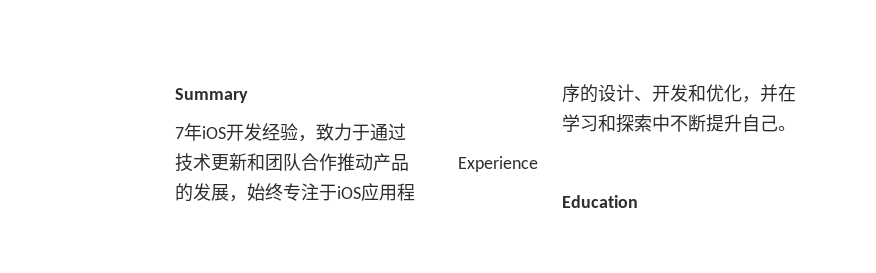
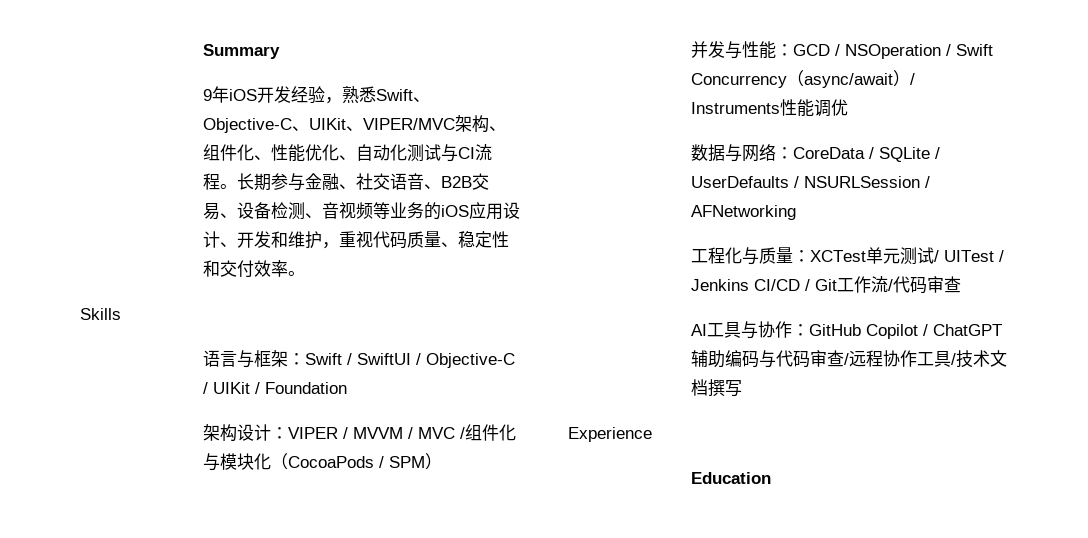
- 7年iOS开发经验，致⼒于通过技术更新和团队合作推动产品的发展，始终专注于iOS应用程序的设计、开发和优化，并在学习和探索中不断提升⾃⼰。
+ 9年iOS开发经验，熟悉Swift、Objective-C、UIKit、VIPER/MVC架构、组件化、性能优化、自动化测试与CI流程。长期参与金融、社交语音、B2B交易、设备检测、音视频等业务的iOS应用设计、开发和维护，重视代码质量、稳定性和交付效率。
+ Skills
+ 语言与框架：Swift / SwiftUI / Objective-C / UIKit / Foundation
+ 架构设计：VIPER / MVVM / MVC /组件化与模块化（CocoaPods / SPM）
+ 并发与性能：GCD / NSOperation / Swift Concurrency（async/await）/ Instruments性能调优
+ 数据与网络：CoreData / SQLite / UserDefaults / NSURLSession / AFNetworking
+ 工程化与质量：XCTest单元测试/ UITest / Jenkins CI/CD / Git工作流/代码审查
+ AI工具与协作：GitHub Copilot / ChatGPT辅助编码与代码审查/远程协作工具/技术文档撰写

